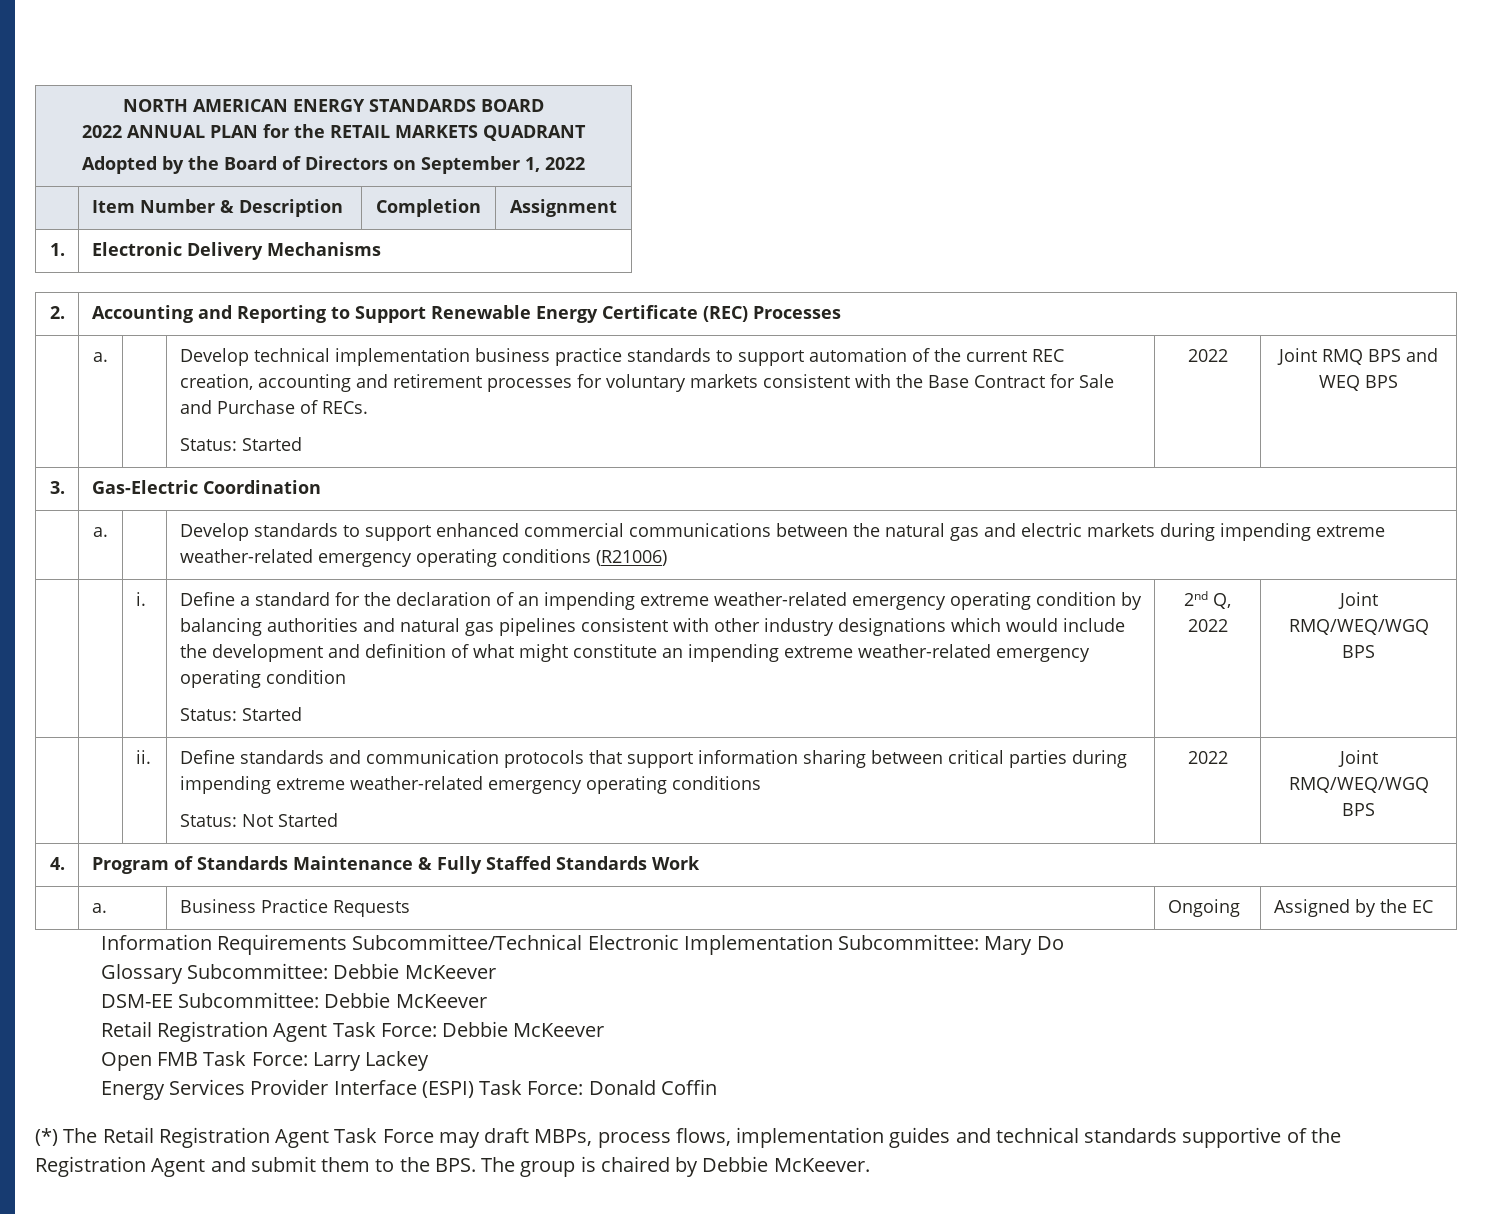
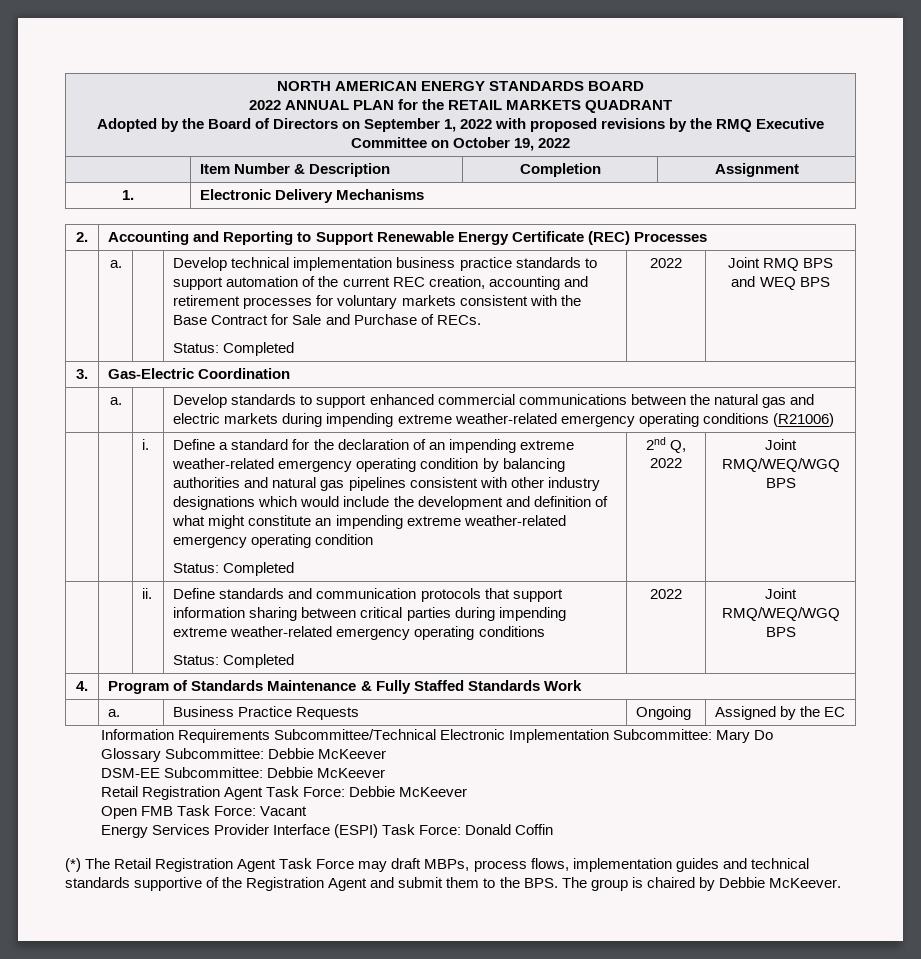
  NORTH AMERICAN ENERGY STANDARDS BOARD
  2022 ANNUAL PLAN for the RETAIL MARKETS QUADRANT
- Adopted by the Board of Directors on September 1, 2022
+ Adopted by the Board of Directors on September 1, 2022 with proposed revisions by the RMQ Executive Committee on October 19, 2022
  Develop technical implementation business practice standards to support automation of the current REC creation, accounting and retirement processes for voluntary markets consistent with the Base Contract for Sale and Purchase of RECs.
- Status: Started
+ Status: Completed
  Define a standard for the declaration of an impending extreme weather-related emergency operating condition by balancing authorities and natural gas pipelines consistent with other industry designations which would include the development and definition of what might constitute an impending extreme weather-related emergency operating condition
- Status: Started
+ Status: Completed
  | | ii. | Define standards and communication protocols that support information sharing between critical parties during impending extreme weather-related emergency operating conditions
- Status: Not Started | 2022 | Joint RMQ/WEQ/WGQ BPS
+ Status: Completed | 2022 | Joint RMQ/WEQ/WGQ BPS
- Open FMB Task Force: Larry Lackey
+ Open FMB Task Force: Vacant

